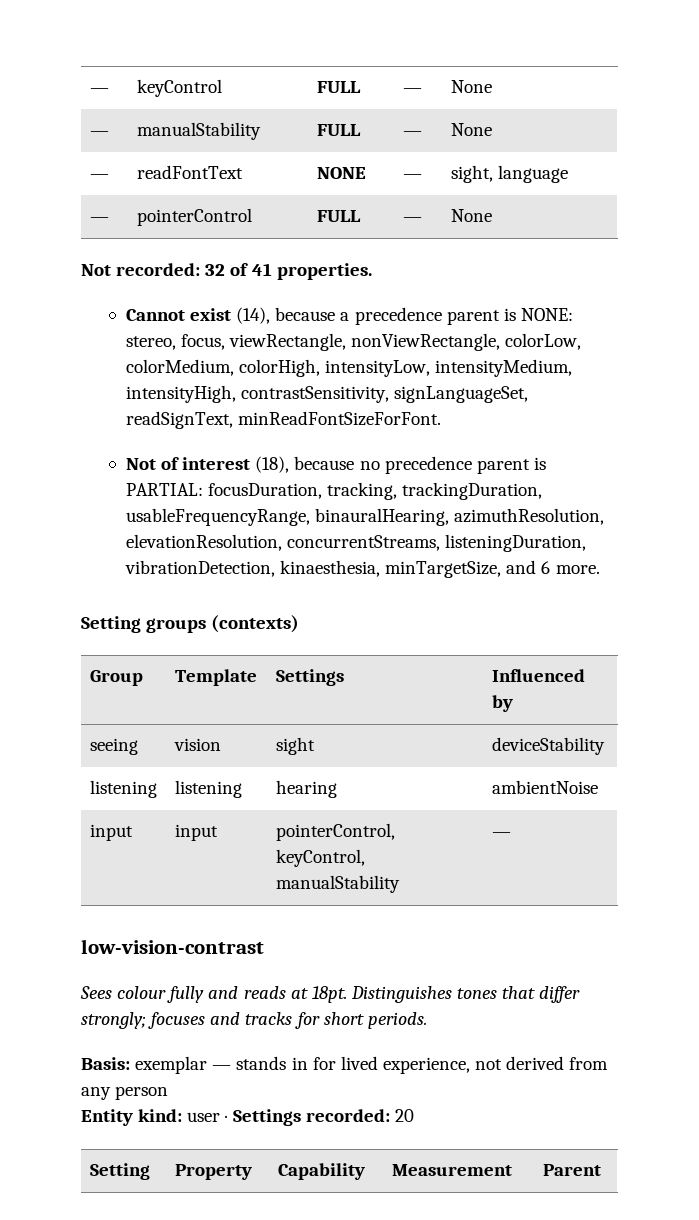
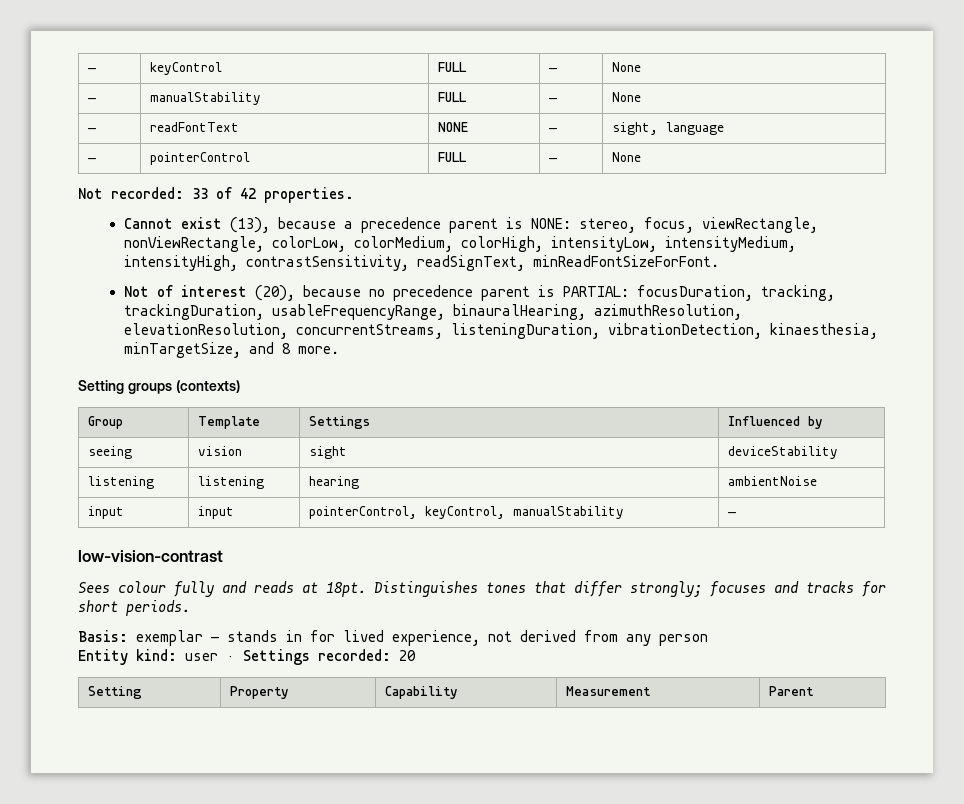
- Not recorded: 32 of 41 properties.
+ Not recorded: 33 of 42 properties.
- Cannot exist (14), because a precedence parent is NONE: stereo, focus, viewRectangle, nonViewRectangle, colorLow, colorMedium, colorHigh, intensityLow, intensityMedium, intensityHigh, contrastSensitivity, signLanguageSet, readSignText, minReadFontSizeForFont.
+ Cannot exist (13), because a precedence parent is NONE: stereo, focus, viewRectangle, nonViewRectangle, colorLow, colorMedium, colorHigh, intensityLow, intensityMedium, intensityHigh, contrastSensitivity, readSignText, minReadFontSizeForFont.
- Not of interest (18), because no precedence parent is PARTIAL: focusDuration, tracking, trackingDuration, usableFrequencyRange, binauralHearing, azimuthResolution, elevationResolution, concurrentStreams, listeningDuration, vibrationDetection, kinaesthesia, minTargetSize, and 6 more.
+ Not of interest (20), because no precedence parent is PARTIAL: focusDuration, tracking, trackingDuration, usableFrequencyRange, binauralHearing, azimuthResolution, elevationResolution, concurrentStreams, listeningDuration, vibrationDetection, kinaesthesia, minTargetSize, and 8 more.

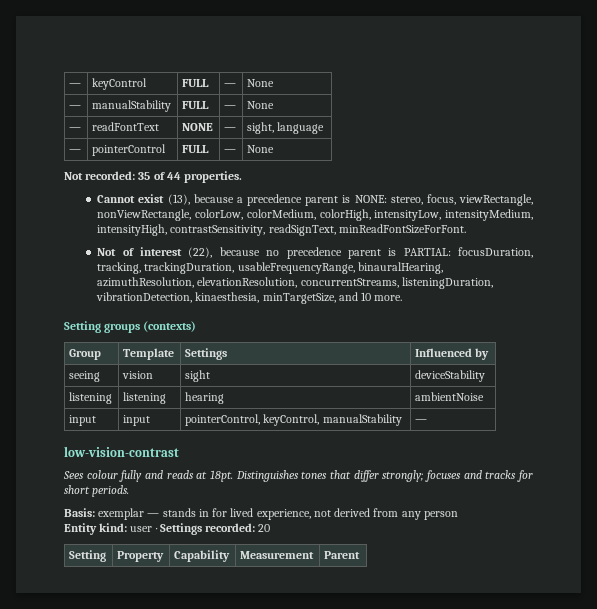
- Not recorded: 33 of 42 properties.
+ Not recorded: 35 of 44 properties.
- Not of interest (20), because no precedence parent is PARTIAL: focusDuration, tracking, trackingDuration, usableFrequencyRange, binauralHearing, azimuthResolution, elevationResolution, concurrentStreams, listeningDuration, vibrationDetection, kinaesthesia, minTargetSize, and 8 more.
+ Not of interest (22), because no precedence parent is PARTIAL: focusDuration, tracking, trackingDuration, usableFrequencyRange, binauralHearing, azimuthResolution, elevationResolution, concurrentStreams, listeningDuration, vibrationDetection, kinaesthesia, minTargetSize, and 10 more.

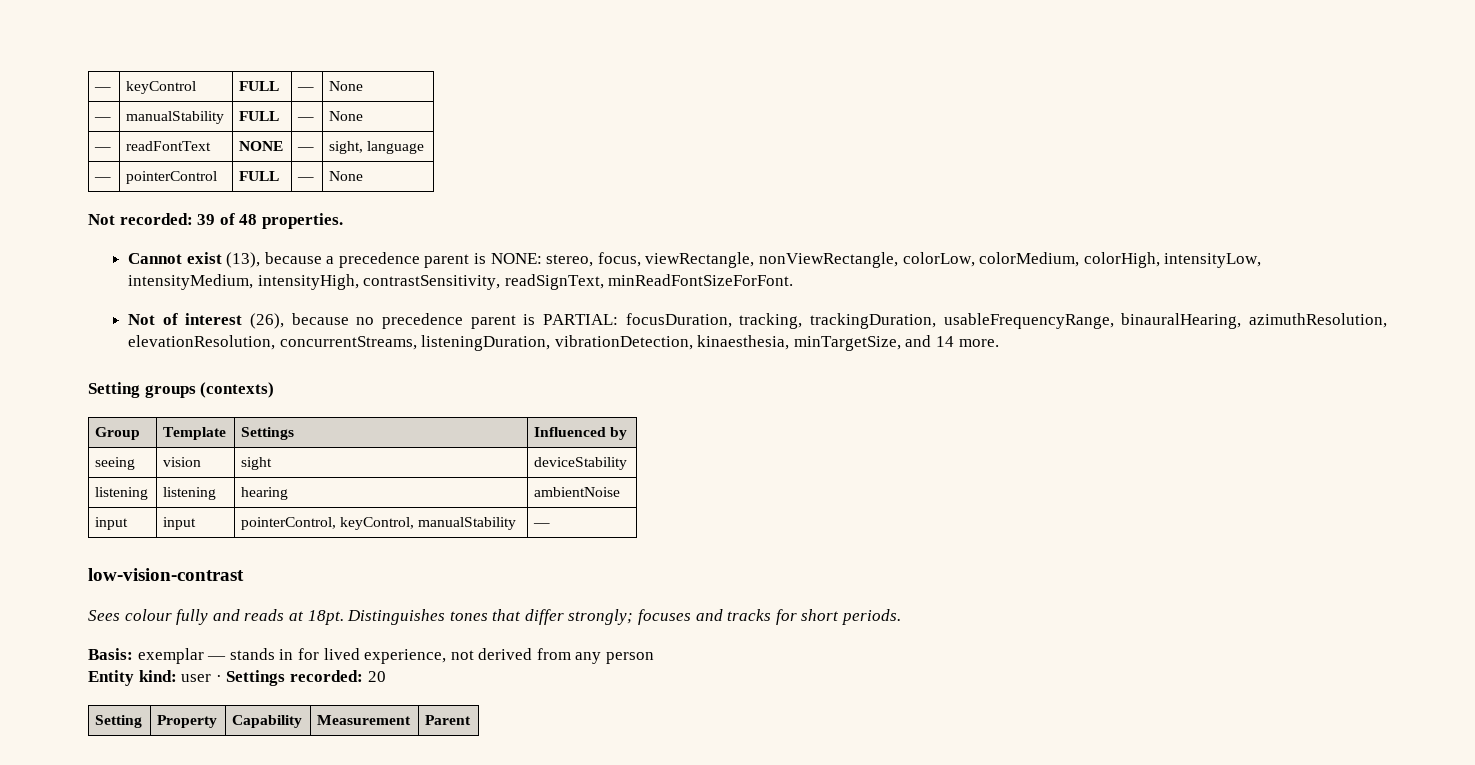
- Not recorded: 35 of 44 properties.
+ Not recorded: 39 of 48 properties.
- Not of interest (22), because no precedence parent is PARTIAL: focusDuration, tracking, trackingDuration, usableFrequencyRange, binauralHearing, azimuthResolution, elevationResolution, concurrentStreams, listeningDuration, vibrationDetection, kinaesthesia, minTargetSize, and 10 more.
+ Not of interest (26), because no precedence parent is PARTIAL: focusDuration, tracking, trackingDuration, usableFrequencyRange, binauralHearing, azimuthResolution, elevationResolution, concurrentStreams, listeningDuration, vibrationDetection, kinaesthesia, minTargetSize, and 14 more.

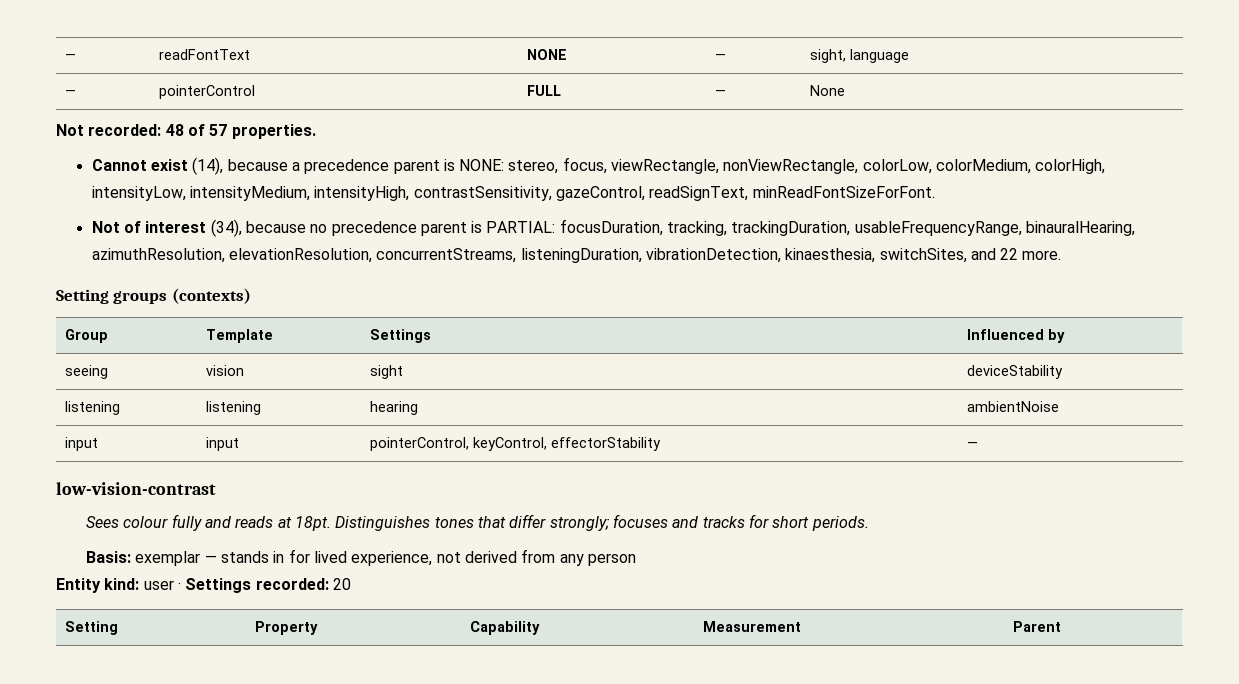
- — | keyControl | FULL | — | None
- — | manualStability | FULL | — | None
- Not recorded: 39 of 48 properties.
+ Not recorded: 48 of 57 properties.
- Cannot exist (13), because a precedence parent is NONE: stereo, focus, viewRectangle, nonViewRectangle, colorLow, colorMedium, colorHigh, intensityLow, intensityMedium, intensityHigh, contrastSensitivity, readSignText, minReadFontSizeForFont.
+ Cannot exist (14), because a precedence parent is NONE: stereo, focus, viewRectangle, nonViewRectangle, colorLow, colorMedium, colorHigh, intensityLow, intensityMedium, intensityHigh, contrastSensitivity, gazeControl, readSignText, minReadFontSizeForFont.
- Not of interest (26), because no precedence parent is PARTIAL: focusDuration, tracking, trackingDuration, usableFrequencyRange, binauralHearing, azimuthResolution, elevationResolution, concurrentStreams, listeningDuration, vibrationDetection, kinaesthesia, minTargetSize, and 14 more.
+ Not of interest (34), because no precedence parent is PARTIAL: focusDuration, tracking, trackingDuration, usableFrequencyRange, binauralHearing, azimuthResolution, elevationResolution, concurrentStreams, listeningDuration, vibrationDetection, kinaesthesia, switchSites, and 22 more.
- input | input | pointerControl, keyControl, manualStability | —
+ input | input | pointerControl, keyControl, effectorStability | —

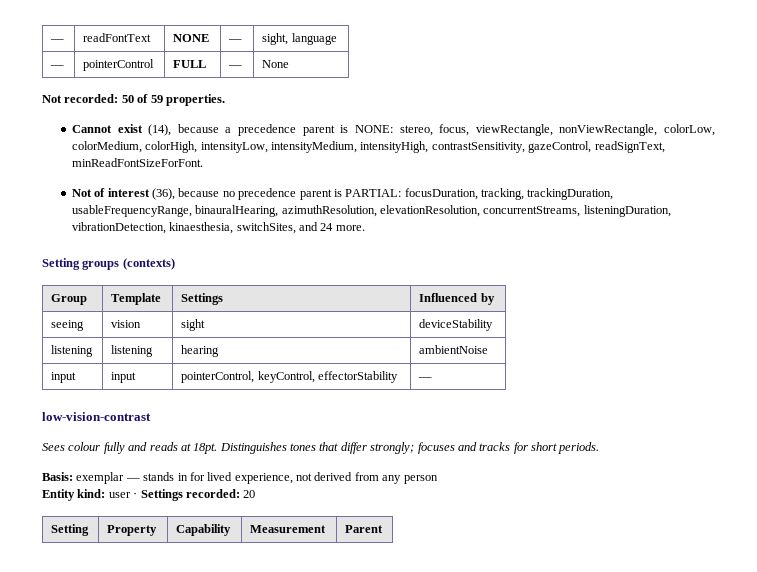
- Not recorded: 48 of 57 properties.
+ Not recorded: 50 of 59 properties.
- Not of interest (34), because no precedence parent is PARTIAL: focusDuration, tracking, trackingDuration, usableFrequencyRange, binauralHearing, azimuthResolution, elevationResolution, concurrentStreams, listeningDuration, vibrationDetection, kinaesthesia, switchSites, and 22 more.
+ Not of interest (36), because no precedence parent is PARTIAL: focusDuration, tracking, trackingDuration, usableFrequencyRange, binauralHearing, azimuthResolution, elevationResolution, concurrentStreams, listeningDuration, vibrationDetection, kinaesthesia, switchSites, and 24 more.

